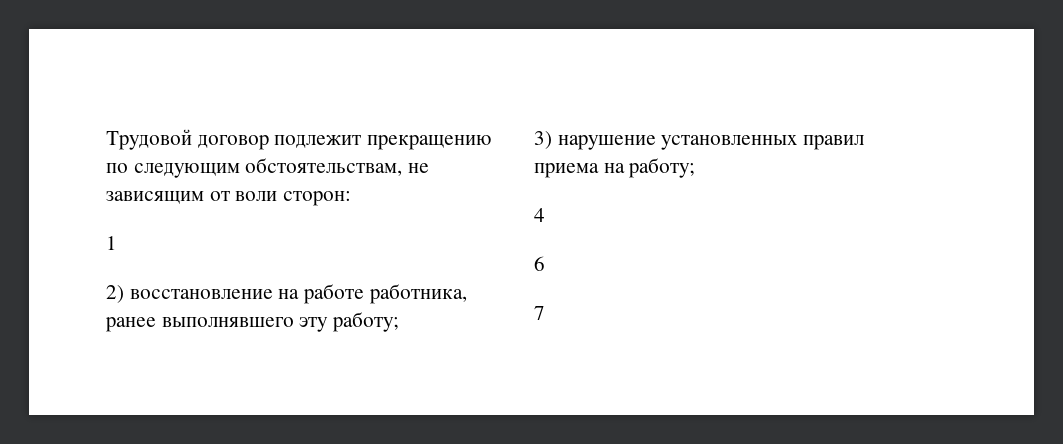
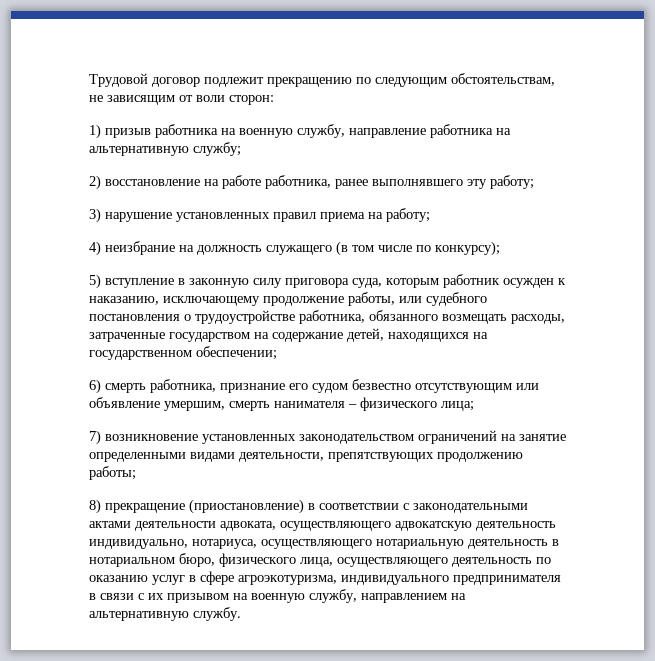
- 1
+ 1) призыв работника на военную службу, направление работника на альтернативную службу;
- 4
- 6
- 7
+ 4) неизбрание на должность служащего (в том числе по конкурсу);
+ 5) вступление в законную силу приговора суда, которым работник осужден к наказанию, исключающему продолжение работы, или судебного постановления о трудоустройстве работника, обязанного возмещать расходы, затраченные государством на содержание детей, находящихся на государственном обеспечении;
+ 6) смерть работника, признание его судом безвестно отсутствующим или объявление умершим, смерть нанимателя – физического лица;
+ 7) возникновение установленных законодательством ограничений на занятие определенными видами деятельности, препятствующих продолжению работы;
+ 8) прекращение (приостановление) в соответствии с законодательными актами деятельности адвоката, осуществляющего адвокатскую деятельность индивидуально, нотариуса, осуществляющего нотариальную деятельность в нотариальном бюро, физического лица, осуществляющего деятельность по оказанию услуг в сфере агроэкотуризма, индивидуального предпринимателя в связи с их призывом на военную службу, направлением на альтернативную службу.

